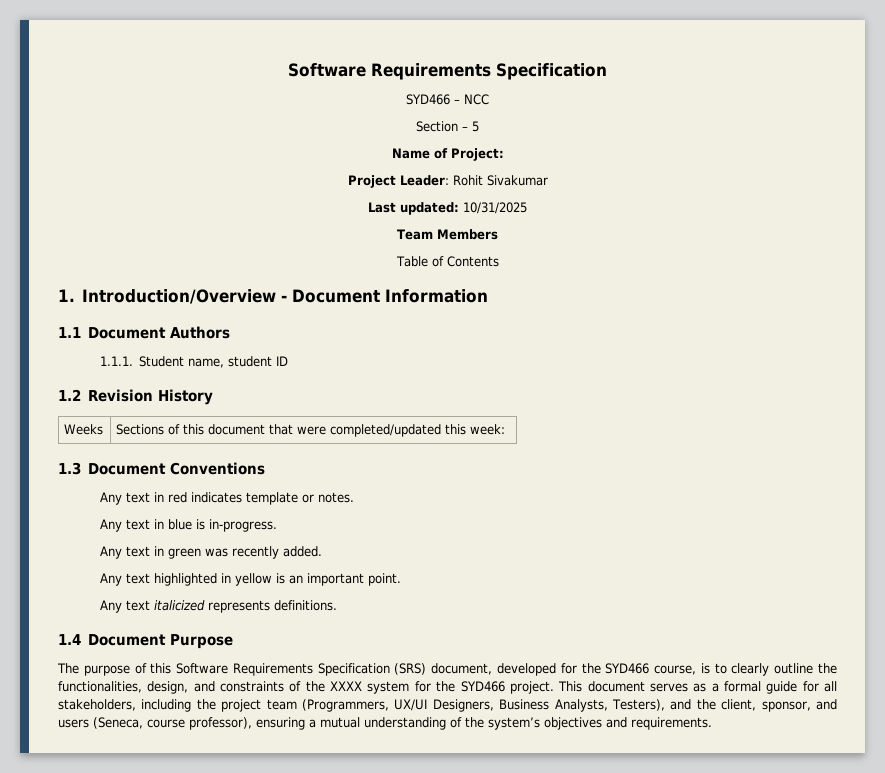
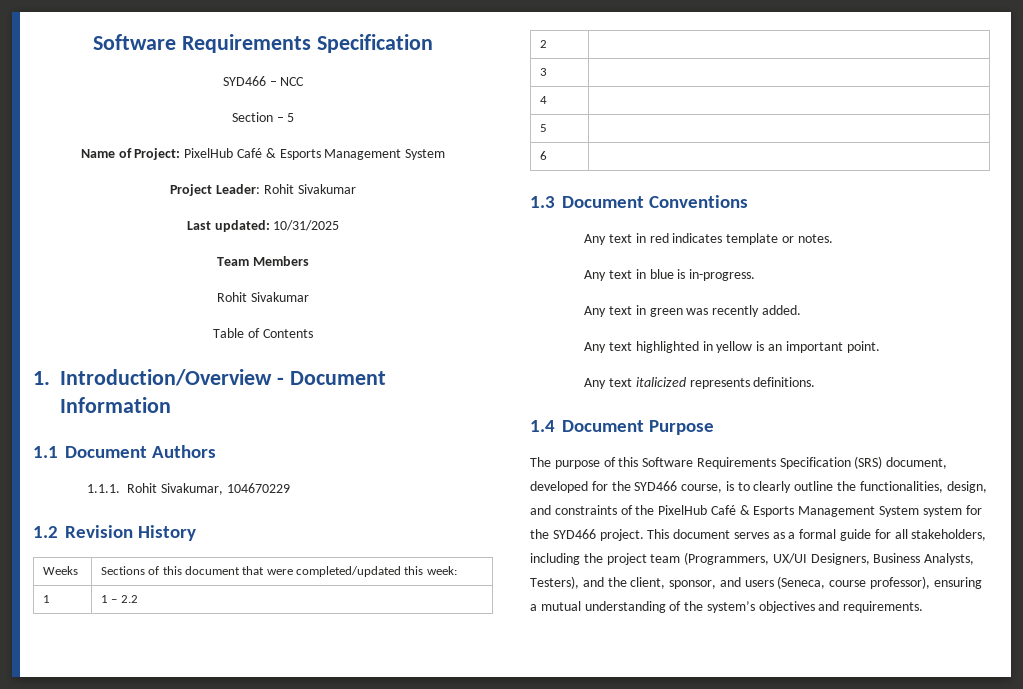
- Name of Project:
+ Name of Project: PixelHub Café & Esports Management System
  Team Members
+ Rohit Sivakumar
- 1.1.1. Student name, student ID
+ 1.1.1. Rohit Sivakumar, 104670229
+ 1 | 1 – 2.2
+ 2 |
+ 3 |
+ 4 |
+ 5 |
+ 6 |
- The purpose of this Software Requirements Specification (SRS) document, developed for the SYD466 course, is to clearly outline the functionalities, design, and constraints of the XXXX system for the SYD466 project.
+ The purpose of this Software Requirements Specification (SRS) document, developed for the SYD466 course, is to clearly outline the functionalities, design, and constraints of the PixelHub Café & Esports Management System system for the SYD466 project.

